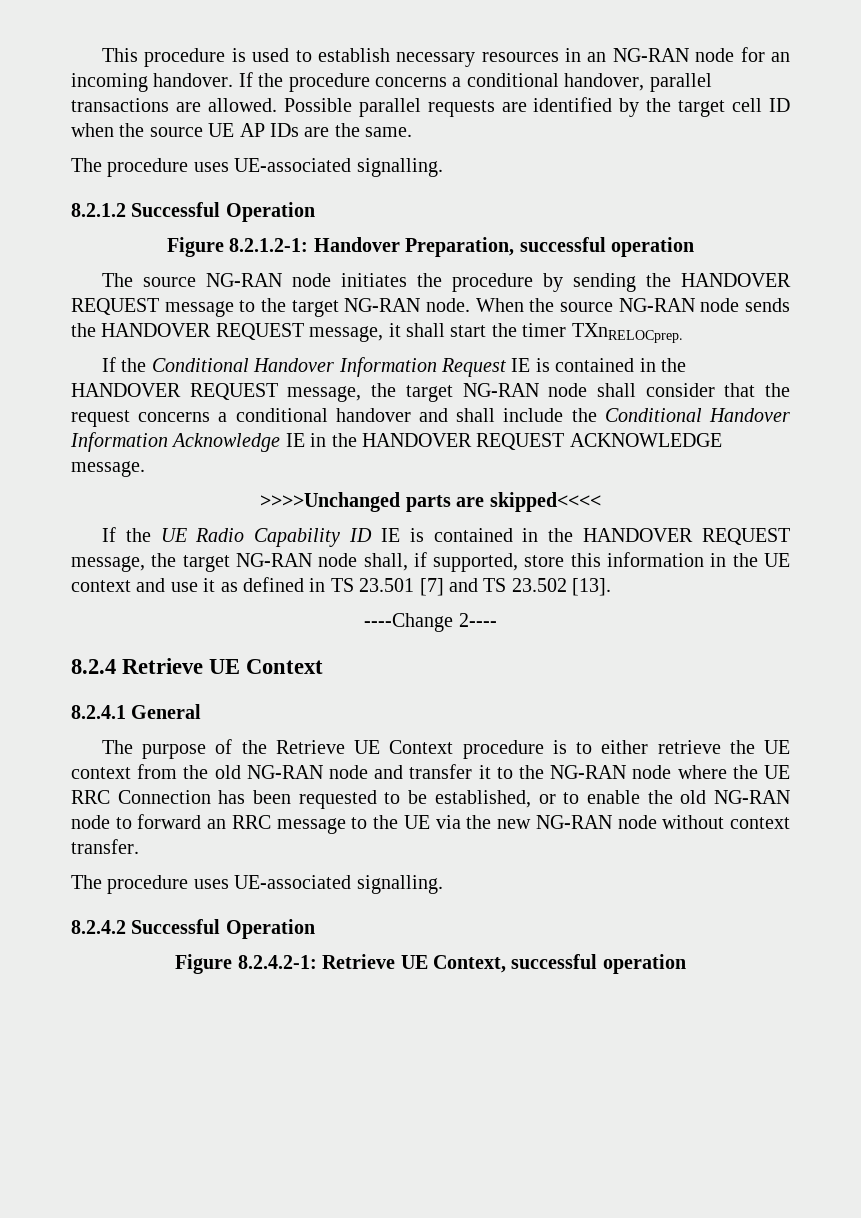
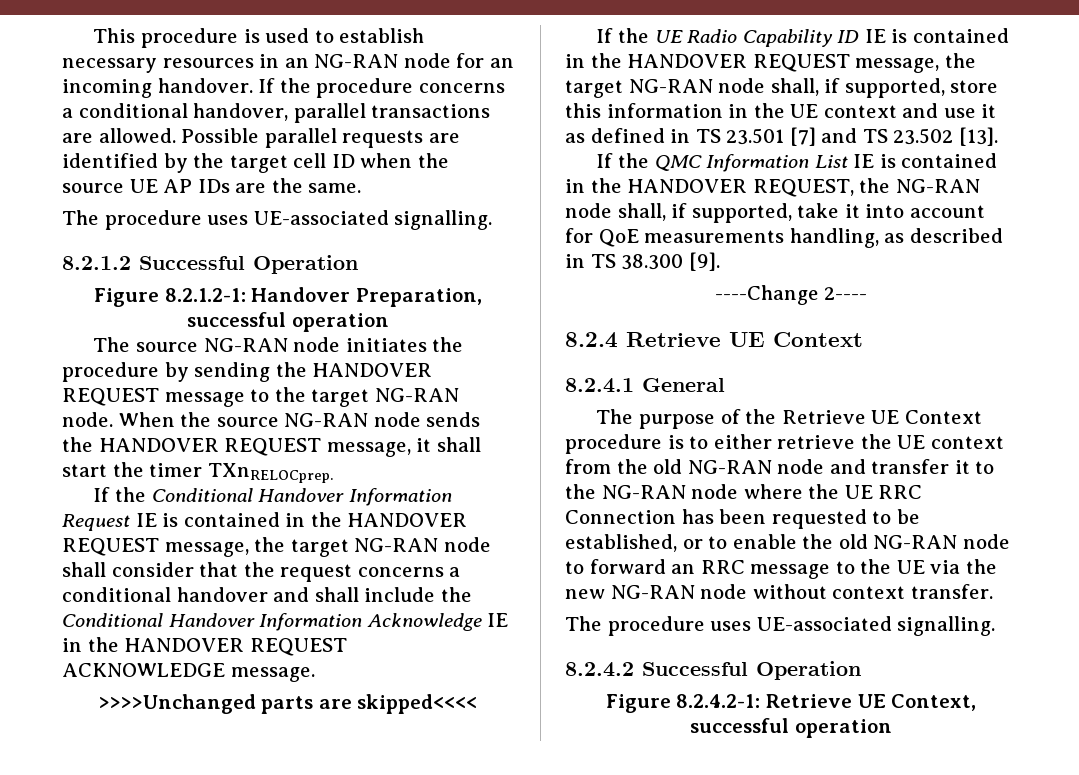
+ If the QMC Information List IE is contained in the HANDOVER REQUEST, the NG-RAN node shall, if supported, take it into account for QoE measurements handling, as described in TS 38.300 [9].

